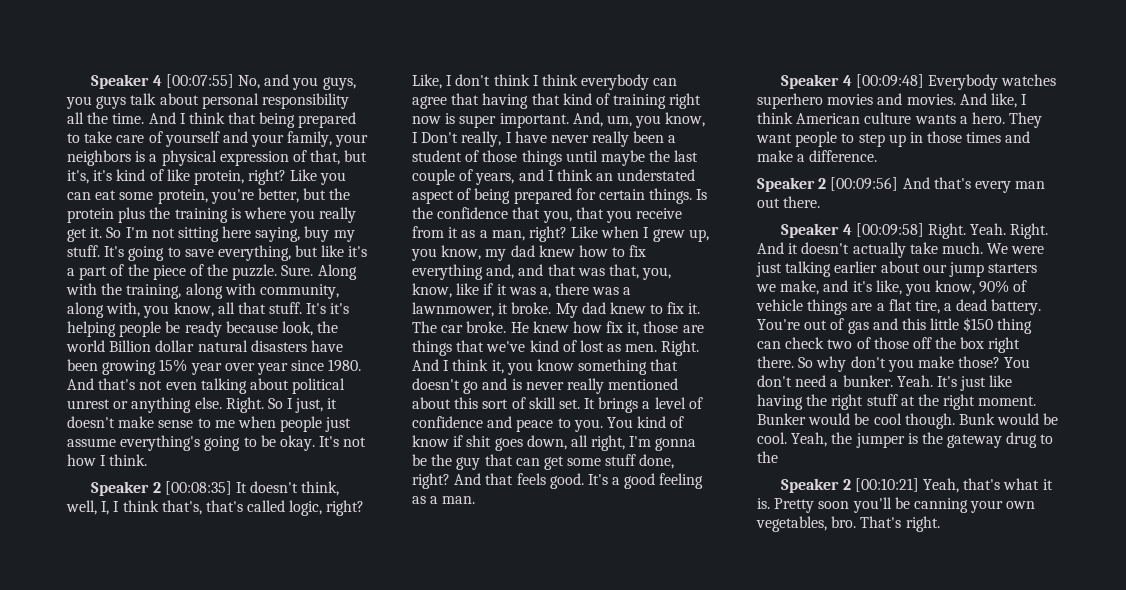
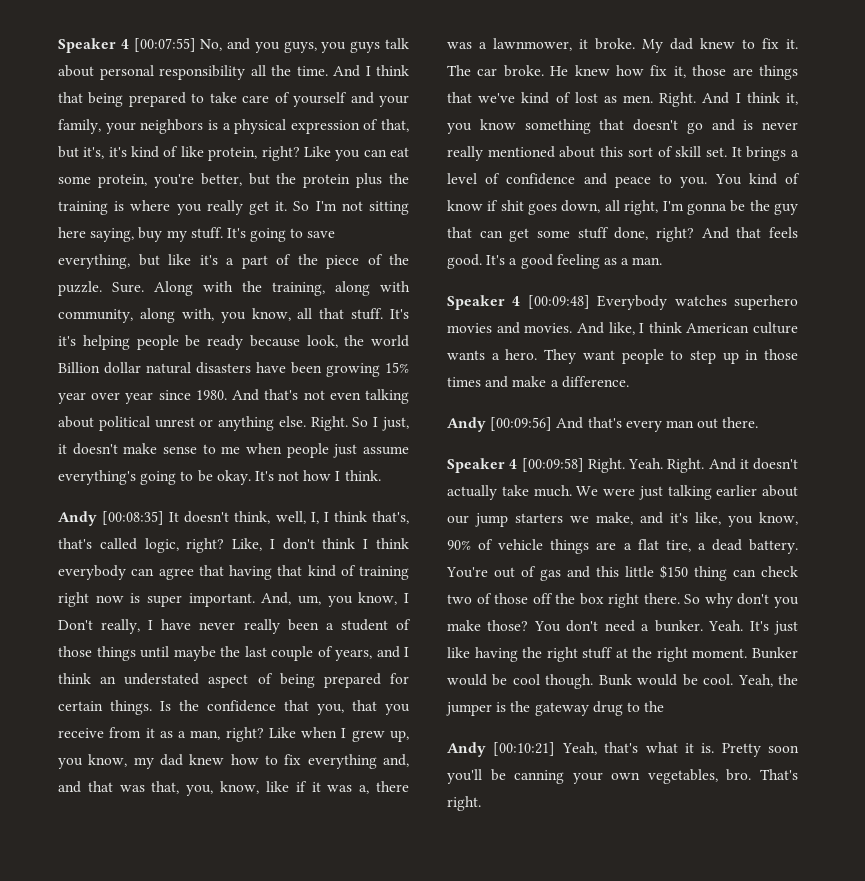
- Speaker 2 [00:08:35] It doesn't think, well, I, I think that's, that's called logic, right?
+ Andy [00:08:35] It doesn't think, well, I, I think that's, that's called logic, right?
- Speaker 2 [00:09:56] And that's every man out there.
+ Andy [00:09:56] And that's every man out there.
- Speaker 2 [00:10:21] Yeah, that's what it is.
+ Andy [00:10:21] Yeah, that's what it is.

